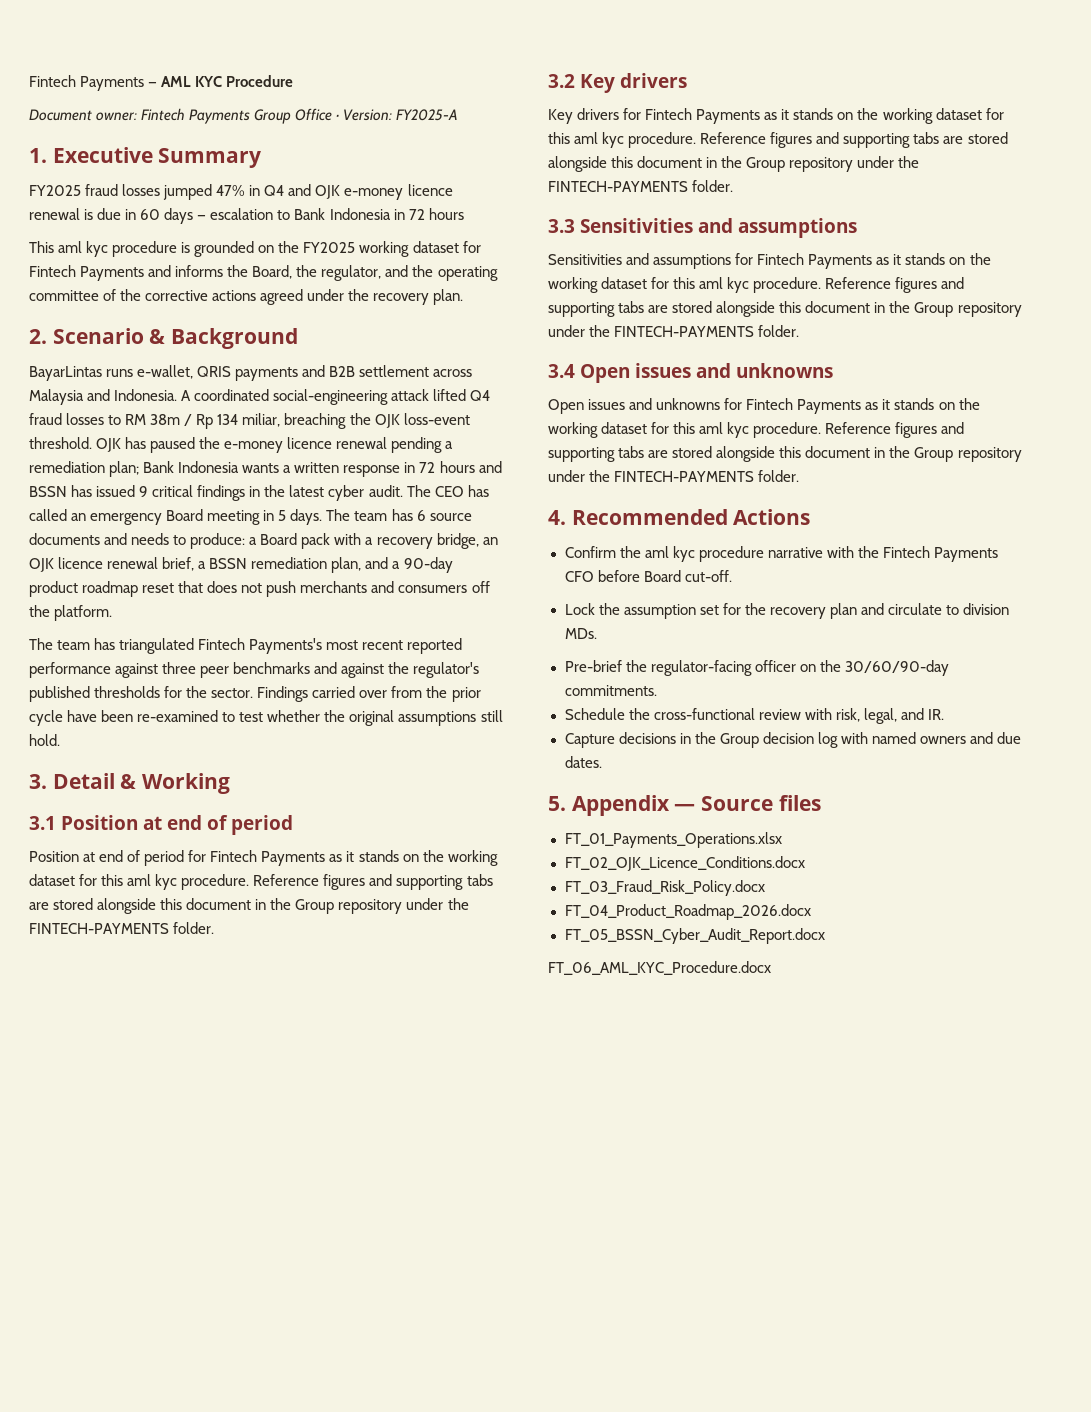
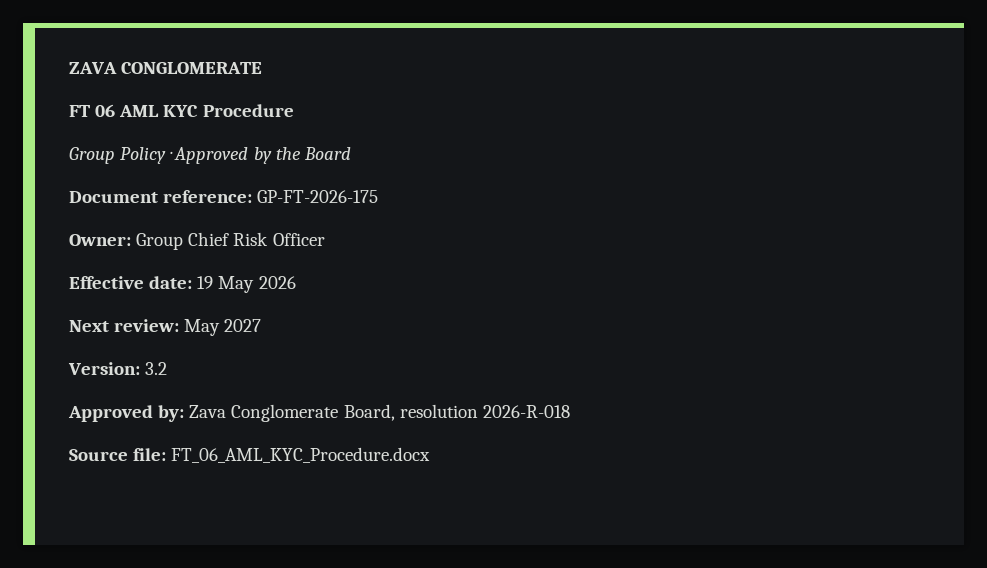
- Fintech Payments — AML KYC Procedure
+ ZAVA CONGLOMERATE
+ FT 06 AML KYC Procedure
- Document owner: Fintech Payments Group Office · Version: FY2025-A
- 1. Executive Summary
- FY2025 fraud losses jumped 47% in Q4 and OJK e-money licence renewal is due in 60 days — escalation to Bank Indonesia in 72 hours
- This aml kyc procedure is grounded on the FY2025 working dataset for Fintech Payments and informs the Board, the regulator, and the operating committee of the corrective actions agreed under the recovery plan.
- 2. Scenario & Background
- BayarLintas runs e-wallet, QRIS payments and B2B settlement across Malaysia and Indonesia. A coordinated social-engineering attack lifted Q4 fraud losses to RM 38m / Rp 134 miliar, breaching the OJK loss-event threshold. OJK has paused the e-money licence renewal pending a remediation plan; Bank Indonesia wants a written response in 72 hours and BSSN has issued 9 critical findings in the latest cyber audit. The CEO has called an emergency Board meeting in 5 days. The team has 6 source documents and needs to produce: a Board pack with a recovery bridge, an OJK licence renewal brief, a BSSN remediation plan, and a 90-day product roadmap reset that does not push merchants and consumers off the platform.
- The team has triangulated Fintech Payments's most recent reported performance against three peer benchmarks and against the regulator's published thresholds for the sector. Findings carried over from the prior cycle have been re-examined to test whether the original assumptions still hold.
- 3. Detail & Working
- 3.1 Position at end of period
- Position at end of period for Fintech Payments as it stands on the working dataset for this aml kyc procedure. Reference figures and supporting tabs are stored alongside this document in the Group repository under the FINTECH-PAYMENTS folder.
- 3.2 Key drivers
- Key drivers for Fintech Payments as it stands on the working dataset for this aml kyc procedure. Reference figures and supporting tabs are stored alongside this document in the Group repository under the FINTECH-PAYMENTS folder.
- 3.3 Sensitivities and assumptions
- Sensitivities and assumptions for Fintech Payments as it stands on the working dataset for this aml kyc procedure. Reference figures and supporting tabs are stored alongside this document in the Group repository under the FINTECH-PAYMENTS folder.
- 3.4 Open issues and unknowns
- Open issues and unknowns for Fintech Payments as it stands on the working dataset for this aml kyc procedure. Reference figures and supporting tabs are stored alongside this document in the Group repository under the FINTECH-PAYMENTS folder.
- 4. Recommended Actions
- Confirm the aml kyc procedure narrative with the Fintech Payments CFO before Board cut-off.
- Lock the assumption set for the recovery plan and circulate to division MDs.
- Pre-brief the regulator-facing officer on the 30/60/90-day commitments.
- Schedule the cross-functional review with risk, legal, and IR.
- Capture decisions in the Group decision log with named owners and due dates.
- 5. Appendix — Source files
- FT_01_Payments_Operations.xlsx
- FT_02_OJK_Licence_Conditions.docx
- FT_03_Fraud_Risk_Policy.docx
- FT_04_Product_Roadmap_2026.docx
- FT_05_BSSN_Cyber_Audit_Report.docx
- FT_06_AML_KYC_Procedure.docx
+ Group Policy · Approved by the Board
+ Document reference: GP-FT-2026-175
+ Owner: Group Chief Risk Officer
+ Effective date: 19 May 2026
+ Next review: May 2027
+ Version: 3.2
+ Approved by: Zava Conglomerate Board, resolution 2026-R-018
+ Source file: FT_06_AML_KYC_Procedure.docx

